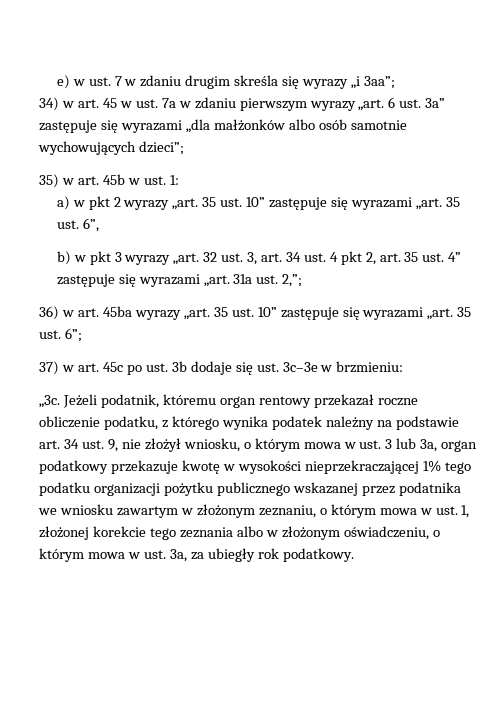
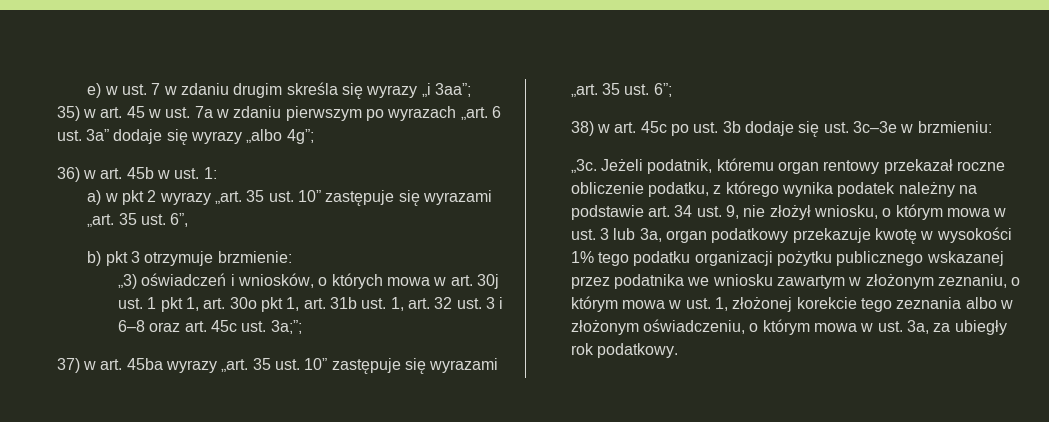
- 34) w art. 45 w ust. 7a w zdaniu pierwszym wyrazy „art.
+ 35) w art. 45 w ust. 7a w zdaniu pierwszym po wyrazach „art.
- 6 ust. 3a” zastępuje się wyrazami „dla małżonków albo osób samotnie wychowujących dzieci”;
- 35) w art. 45b w ust. 1:
+ 6 ust. 3a” dodaje się wyrazy „albo 4g”;
+ 36) w art. 45b w ust. 1:
- b) w pkt 3 wyrazy „art. 32 ust. 3, art. 34 ust. 4 pkt 2, art. 35 ust. 4” zastępuje się wyrazami „art. 31a ust. 2,”;
- 36) w art. 45ba wyrazy „art.
+ b) pkt 3 otrzymuje brzmienie:
+ „3) oświadczeń i wniosków, o których mowa w art. 30j ust. 1 pkt 1, art. 30o pkt 1, art. 31b ust. 1, art. 32 ust. 3 i 6–8 oraz art. 45c ust. 3a;”;
+ 37) w art. 45ba wyrazy „art.
- 37) w art. 45c po ust. 3b dodaje się ust. 3c–3e w brzmieniu:
+ 38) w art. 45c po ust. 3b dodaje się ust. 3c–3e w brzmieniu:
- Jeżeli podatnik, któremu organ rentowy przekazał roczne obliczenie podatku, z którego wynika podatek należny na podstawie art. 34 ust. 9, nie złożył wniosku, o którym mowa w ust. 3 lub 3a, organ podatkowy przekazuje kwotę w wysokości nieprzekraczającej 1% tego podatku organizacji pożytku publicznego wskazanej przez podatnika we wniosku zawartym w złożonym zeznaniu, o którym mowa w ust. 1, złożonej korekcie tego zeznania albo w złożonym oświadczeniu, o którym mowa w ust. 3a, za ubiegły rok podatkowy.
+ Jeżeli podatnik, któremu organ rentowy przekazał roczne obliczenie podatku, z którego wynika podatek należny na podstawie art. 34 ust. 9, nie złożył wniosku, o którym mowa w ust. 3 lub 3a, organ podatkowy przekazuje kwotę w wysokości 1% tego podatku organizacji pożytku publicznego wskazanej przez podatnika we wniosku zawartym w złożonym zeznaniu, o którym mowa w ust. 1, złożonej korekcie tego zeznania albo w złożonym oświadczeniu, o którym mowa w ust. 3a, za ubiegły rok podatkowy.

